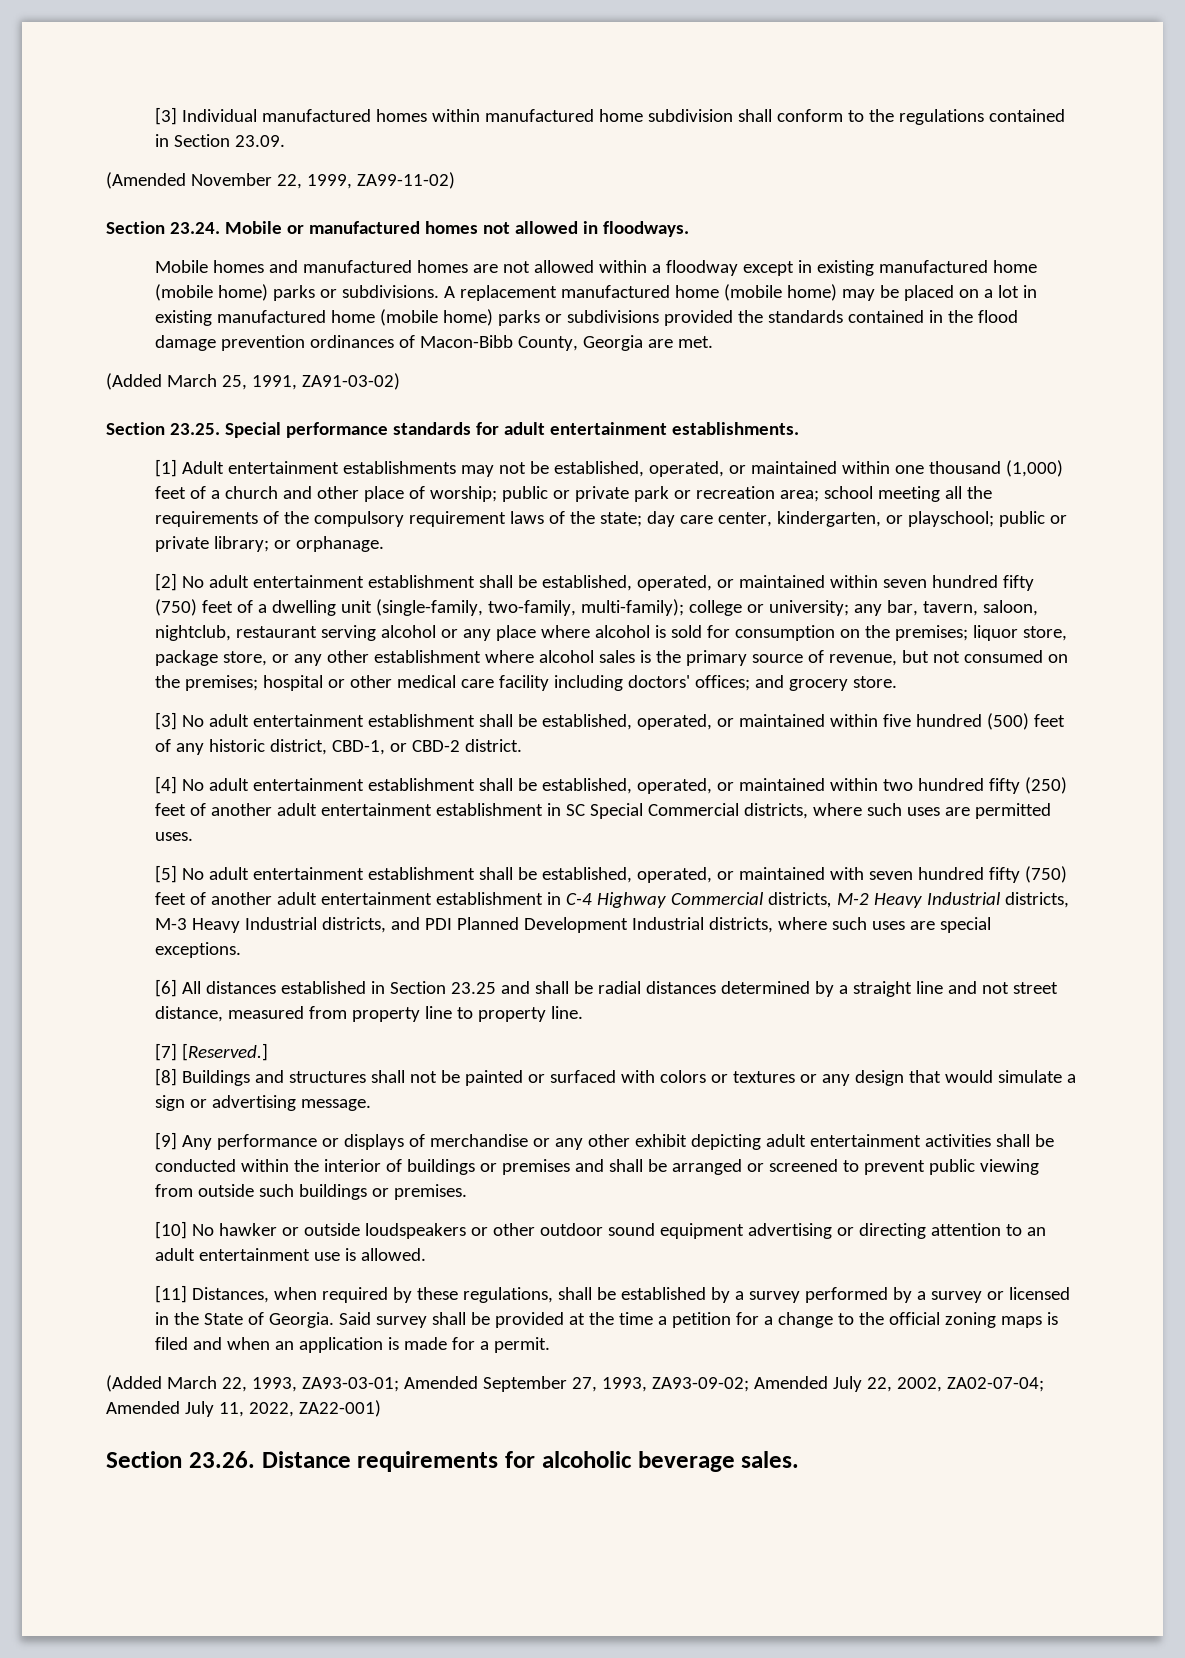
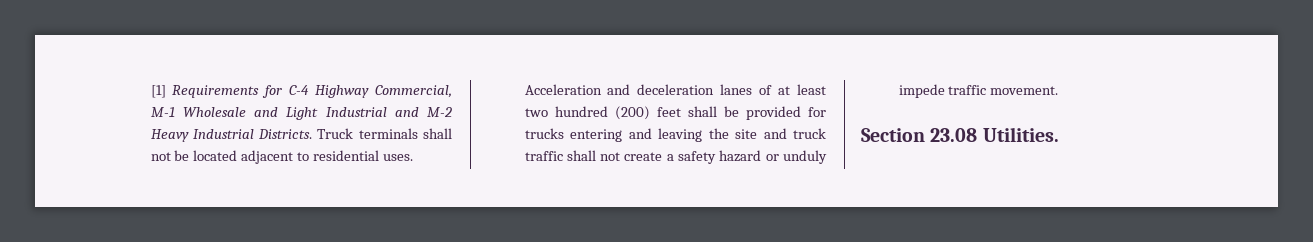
- [3] Individual manufactured homes within manufactured home subdivision shall conform to the regulations contained in Section 23.09.
- (Amended November 22, 1999, ZA99-11-02)
- Section 23.24. Mobile or manufactured homes not allowed in floodways.
- Mobile homes and manufactured homes are not allowed within a floodway except in existing manufactured home (mobile home) parks or subdivisions. A replacement manufactured home (mobile home) may be placed on a lot in existing manufactured home (mobile home) parks or subdivisions provided the standards contained in the flood damage prevention ordinances of Macon-Bibb County, Georgia are met.
- (Added March 25, 1991, ZA91-03-02)
- Section 23.25. Special performance standards for adult entertainment establishments.
- [1] Adult entertainment establishments may not be established, operated, or maintained within one thousand (1,000) feet of a church and other place of worship; public or private park or recreation area; school meeting all the requirements of the compulsory requirement laws of the state; day care center, kindergarten, or playschool; public or private library; or orphanage.
- [2] No adult entertainment establishment shall be established, operated, or maintained within seven hundred fifty (750) feet of a dwelling unit (single-family, two-family, multi-family); college or university; any bar, tavern, saloon, nightclub, restaurant serving alcohol or any place where alcohol is sold for consumption on the premises; liquor store, package store, or any other establishment where alcohol sales is the primary source of revenue, but not consumed on the premises; hospital or other medical care facility including doctors' offices; and grocery store.
- [3] No adult entertainment establishment shall be established, operated, or maintained within five hundred (500) feet of any historic district, CBD-1, or CBD-2 district.
- [4] No adult entertainment establishment shall be established, operated, or maintained within two hundred fifty (250) feet of another adult entertainment establishment in SC Special Commercial districts, where such uses are permitted uses.
- [5] No adult entertainment establishment shall be established, operated, or maintained with seven hundred fifty (750) feet of another adult entertainment establishment in C-4 Highway Commercial districts, M-2 Heavy Industrial districts, M-3 Heavy Industrial districts, and PDI Planned Development Industrial districts, where such uses are special exceptions.
- [6] All distances established in Section 23.25 and shall be radial distances determined by a straight line and not street distance, measured from property line to property line.
- [7] [Reserved.]
- [8] Buildings and structures shall not be painted or surfaced with colors or textures or any design that would simulate a sign or advertising message.
- [9] Any performance or displays of merchandise or any other exhibit depicting adult entertainment activities shall be conducted within the interior of buildings or premises and shall be arranged or screened to prevent public viewing from outside such buildings or premises.
- [10] No hawker or outside loudspeakers or other outdoor sound equipment advertising or directing attention to an adult entertainment use is allowed.
- [11] Distances, when required by these regulations, shall be established by a survey performed by a survey or licensed in the State of Georgia. Said survey shall be provided at the time a petition for a change to the official zoning maps is filed and when an application is made for a permit.
- (Added March 22, 1993, ZA93-03-01; Amended September 27, 1993, ZA93-09-02; Amended July 22, 2002, ZA02-07-04; Amended July 11, 2022, ZA22-001)
- Section 23.26. Distance requirements for alcoholic beverage sales.
+ [1] Requirements for C-4 Highway Commercial, M-1 Wholesale and Light Industrial and M-2 Heavy Industrial Districts. Truck terminals shall not be located adjacent to residential uses. Acceleration and deceleration lanes of at least two hundred (200) feet shall be provided for trucks entering and leaving the site and truck traffic shall not create a safety hazard or unduly impede traffic movement.
+ Section 23.08 Utilities.

